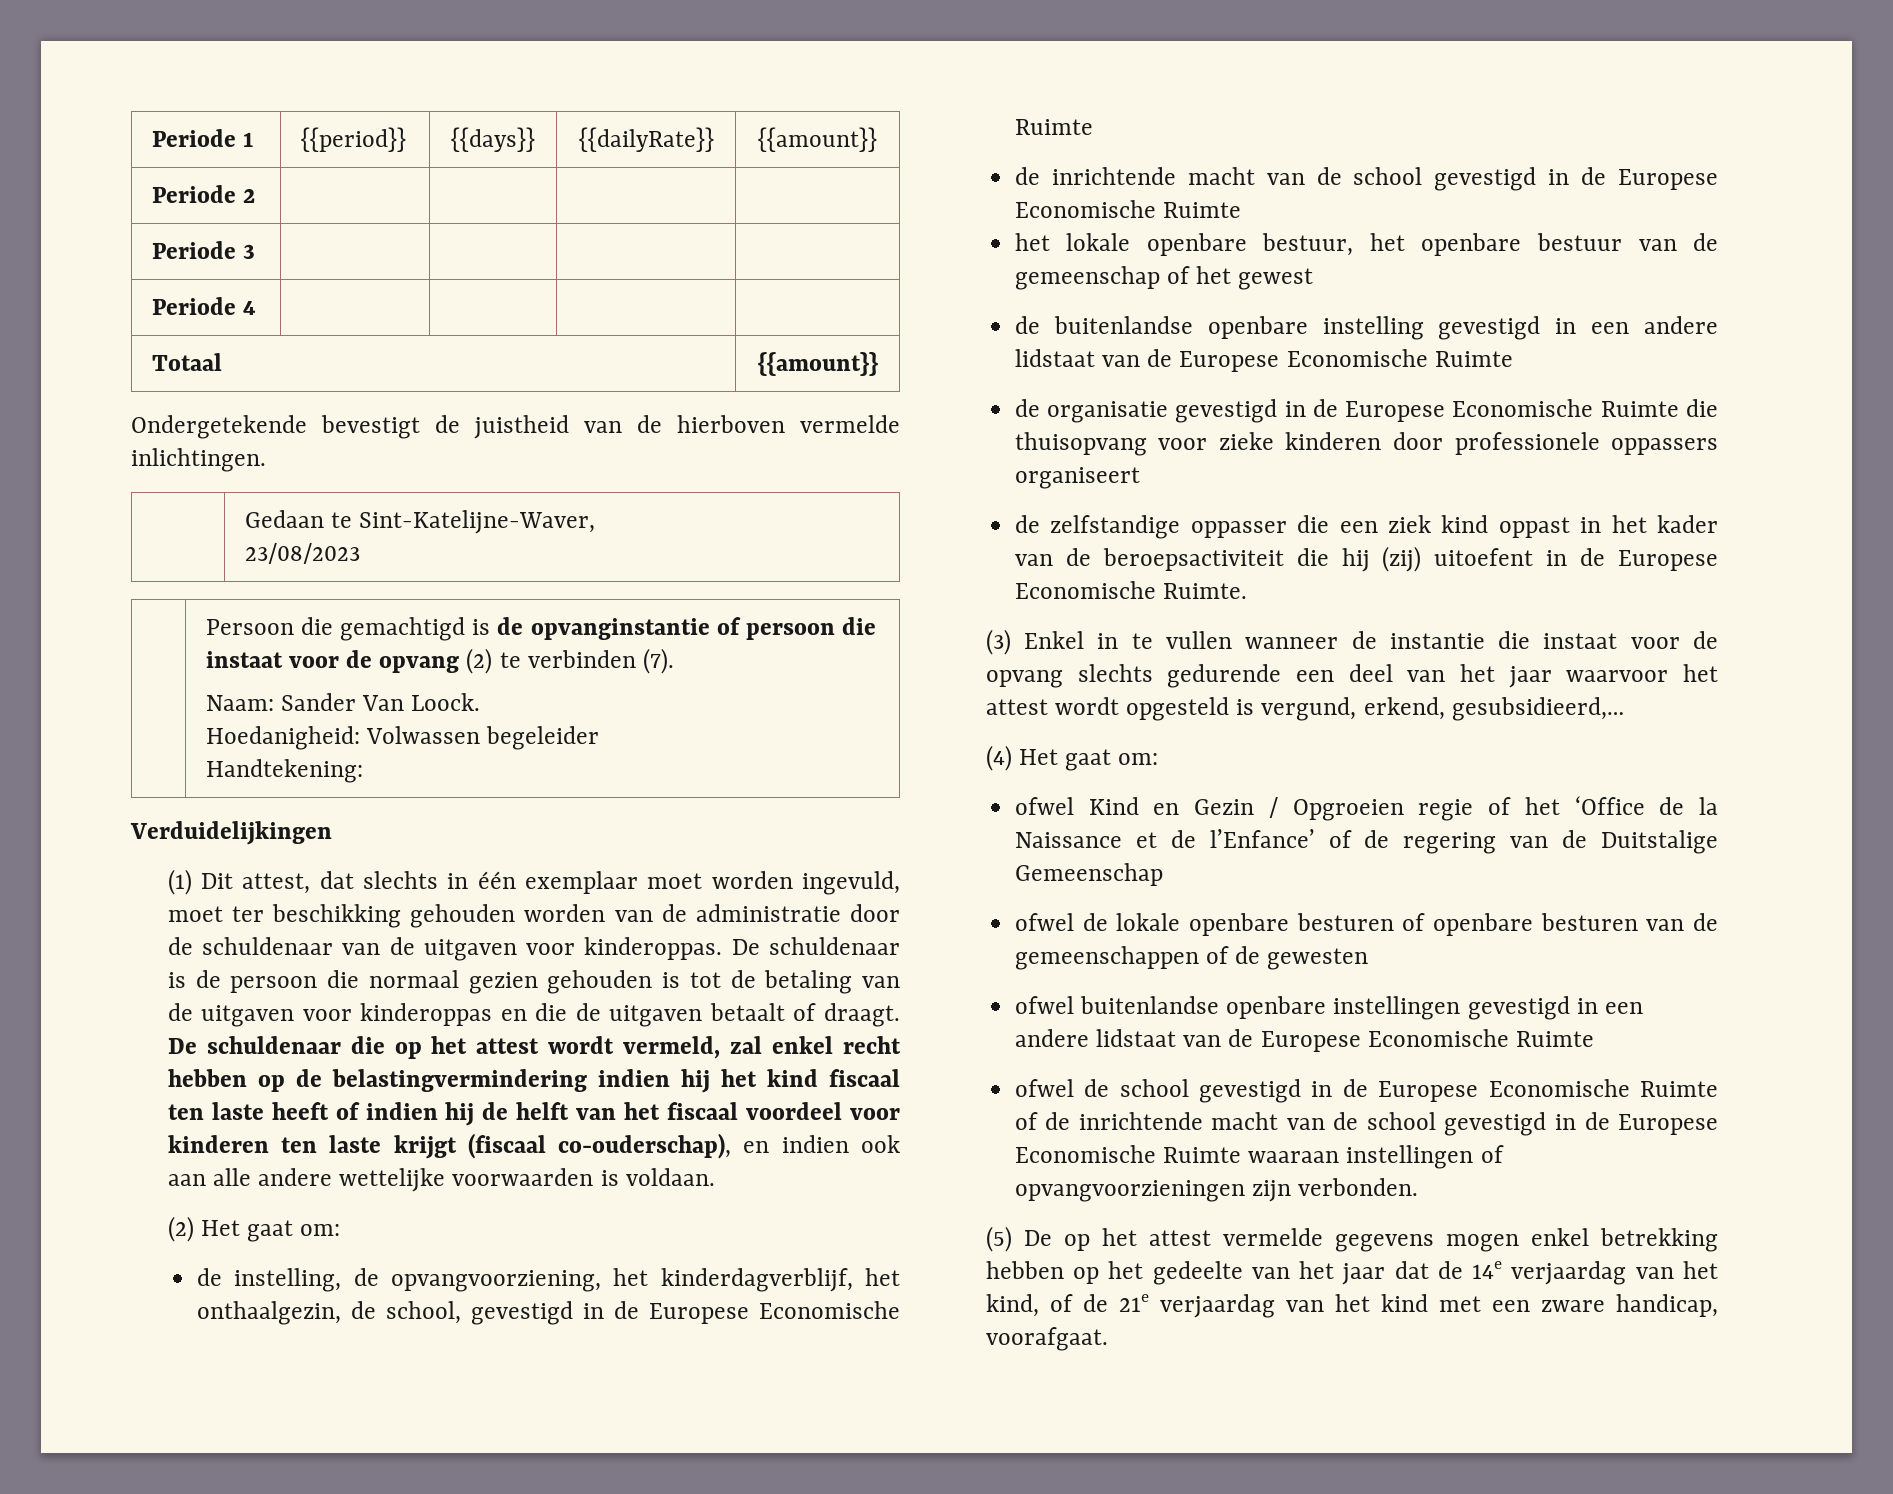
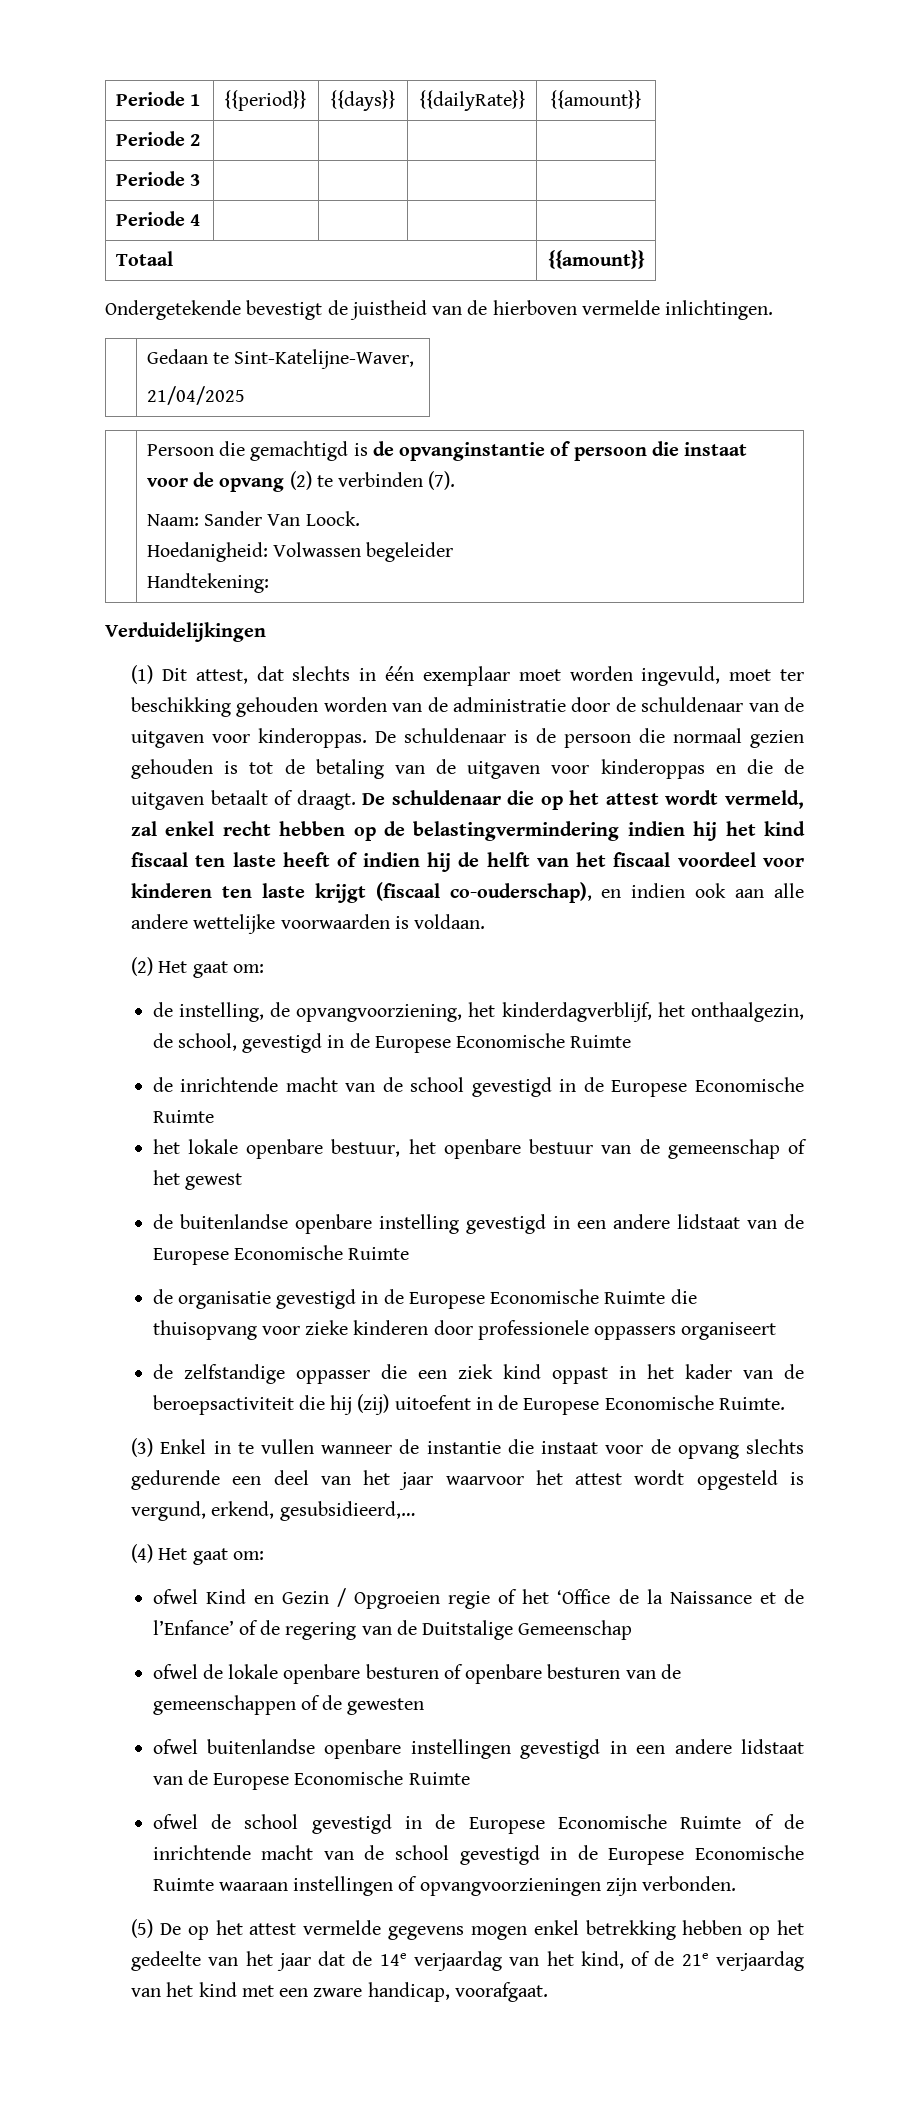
  | Gedaan te Sint-Katelijne-Waver,
- 23/08/2023
+ 21/04/2025

